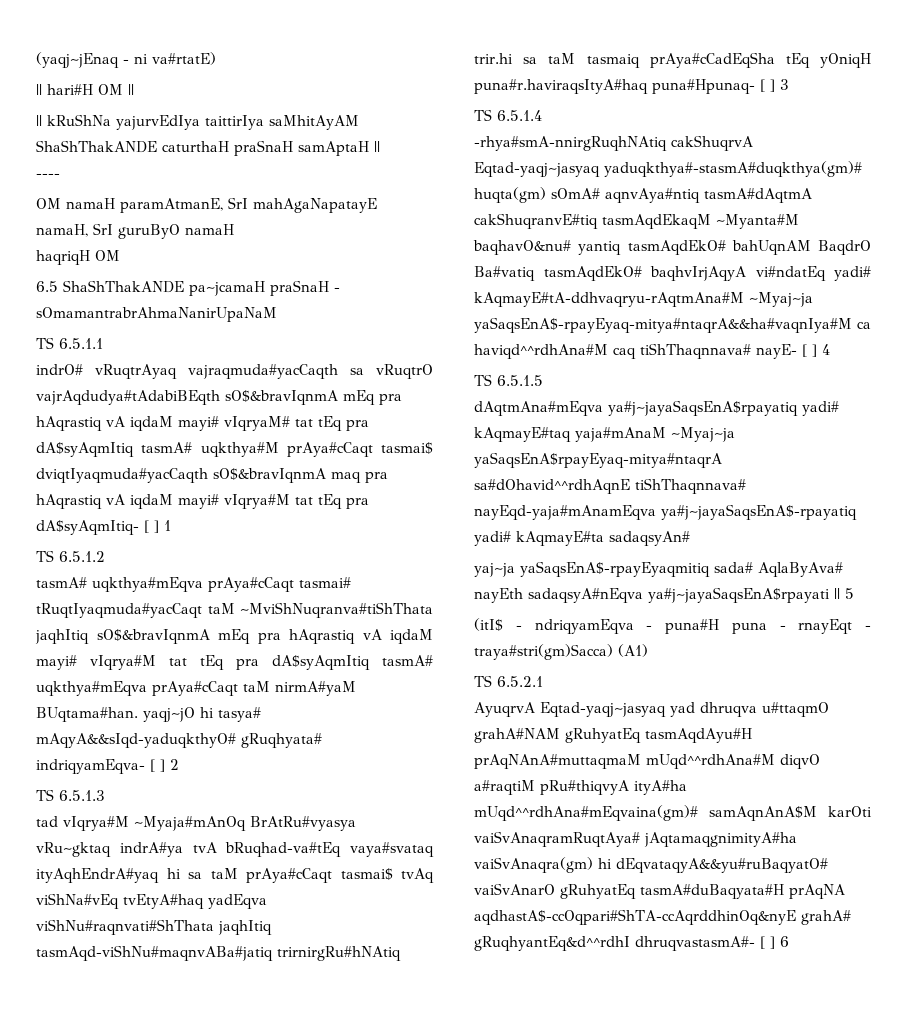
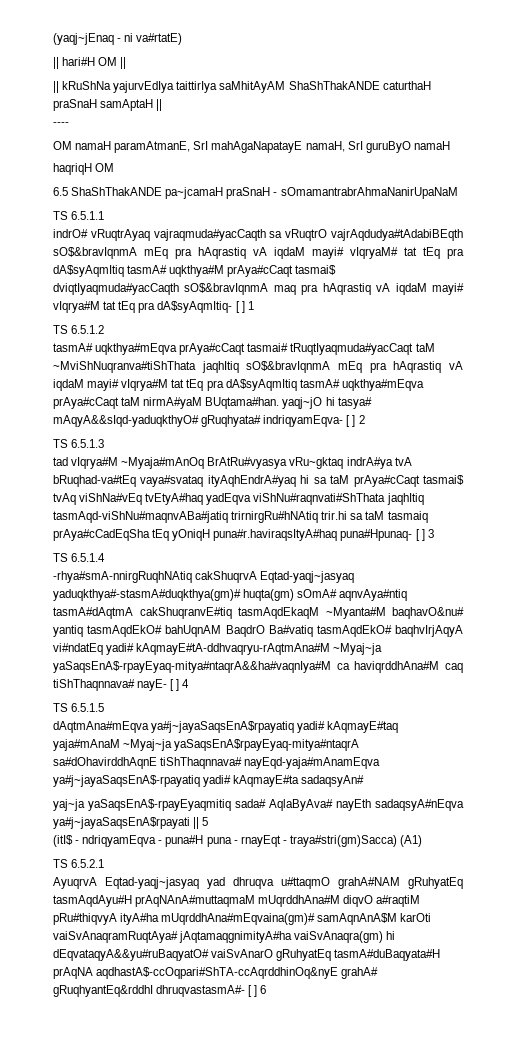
- -rhya#smA-nnirgRuqhNAtiq cakShuqrvA Eqtad-yaqj~jasyaq yaduqkthya#-stasmA#duqkthya(gm)# huqta(gm) sOmA# aqnvAya#ntiq tasmA#dAqtmA cakShuqranvE#tiq tasmAqdEkaqM ~Myanta#M baqhavO&nu# yantiq tasmAqdEkO# bahUqnAM BaqdrO Ba#vatiq tasmAqdEkO# baqhvIrjAqyA vi#ndatEq yadi# kAqmayE#tA-ddhvaqryu-rAqtmAna#M ~Myaj~ja yaSaqsEnA$-rpayEyaq-mitya#ntaqrA&&ha#vaqnIya#M ca haviqd^^rdhAna#M caq tiShThaqnnava# nayE- [ ] 4
+ -rhya#smA-nnirgRuqhNAtiq cakShuqrvA Eqtad-yaqj~jasyaq yaduqkthya#-stasmA#duqkthya(gm)# huqta(gm) sOmA# aqnvAya#ntiq tasmA#dAqtmA cakShuqranvE#tiq tasmAqdEkaqM ~Myanta#M baqhavO&nu# yantiq tasmAqdEkO# bahUqnAM BaqdrO Ba#vatiq tasmAqdEkO# baqhvIrjAqyA vi#ndatEq yadi# kAqmayE#tA-ddhvaqryu-rAqtmAna#M ~Myaj~ja yaSaqsEnA$-rpayEyaq-mitya#ntaqrA&&ha#vaqnIya#M ca haviqrddhAna#M caq tiShThaqnnava# nayE- [ ] 4
- dAqtmAna#mEqva ya#j~jayaSaqsEnA$rpayatiq yadi# kAqmayE#taq yaja#mAnaM ~Myaj~ja yaSaqsEnA$rpayEyaq-mitya#ntaqrA sa#dOhavid^^rdhAqnE tiShThaqnnava# nayEqd-yaja#mAnamEqva ya#j~jayaSaqsEnA$-rpayatiq yadi# kAqmayE#ta sadaqsyAn#
+ dAqtmAna#mEqva ya#j~jayaSaqsEnA$rpayatiq yadi# kAqmayE#taq yaja#mAnaM ~Myaj~ja yaSaqsEnA$rpayEyaq-mitya#ntaqrA sa#dOhavirddhAqnE tiShThaqnnava# nayEqd-yaja#mAnamEqva ya#j~jayaSaqsEnA$-rpayatiq yadi# kAqmayE#ta sadaqsyAn#
- AyuqrvA Eqtad-yaqj~jasyaq yad dhruqva u#ttaqmO grahA#NAM gRuhyatEq tasmAqdAyu#H prAqNAnA#muttaqmaM mUqd^^rdhAna#M diqvO a#raqtiM pRu#thiqvyA ityA#ha mUqd^^rdhAna#mEqvaina(gm)# samAqnAnA$M karOti vaiSvAnaqramRuqtAya# jAqtamaqgnimityA#ha vaiSvAnaqra(gm) hi dEqvataqyA&&yu#ruBaqyatO# vaiSvAnarO gRuhyatEq tasmA#duBaqyata#H prAqNA aqdhastA$-ccOqpari#ShTA-ccAqrddhinOq&nyE grahA# gRuqhyantEq&d^^rdhI dhruqvastasmA#- [ ] 6
+ AyuqrvA Eqtad-yaqj~jasyaq yad dhruqva u#ttaqmO grahA#NAM gRuhyatEq tasmAqdAyu#H prAqNAnA#muttaqmaM mUqrddhAna#M diqvO a#raqtiM pRu#thiqvyA ityA#ha mUqrddhAna#mEqvaina(gm)# samAqnAnA$M karOti vaiSvAnaqramRuqtAya# jAqtamaqgnimityA#ha vaiSvAnaqra(gm) hi dEqvataqyA&&yu#ruBaqyatO# vaiSvAnarO gRuhyatEq tasmA#duBaqyata#H prAqNA aqdhastA$-ccOqpari#ShTA-ccAqrddhinOq&nyE grahA# gRuqhyantEq&rddhI dhruqvastasmA#- [ ] 6

